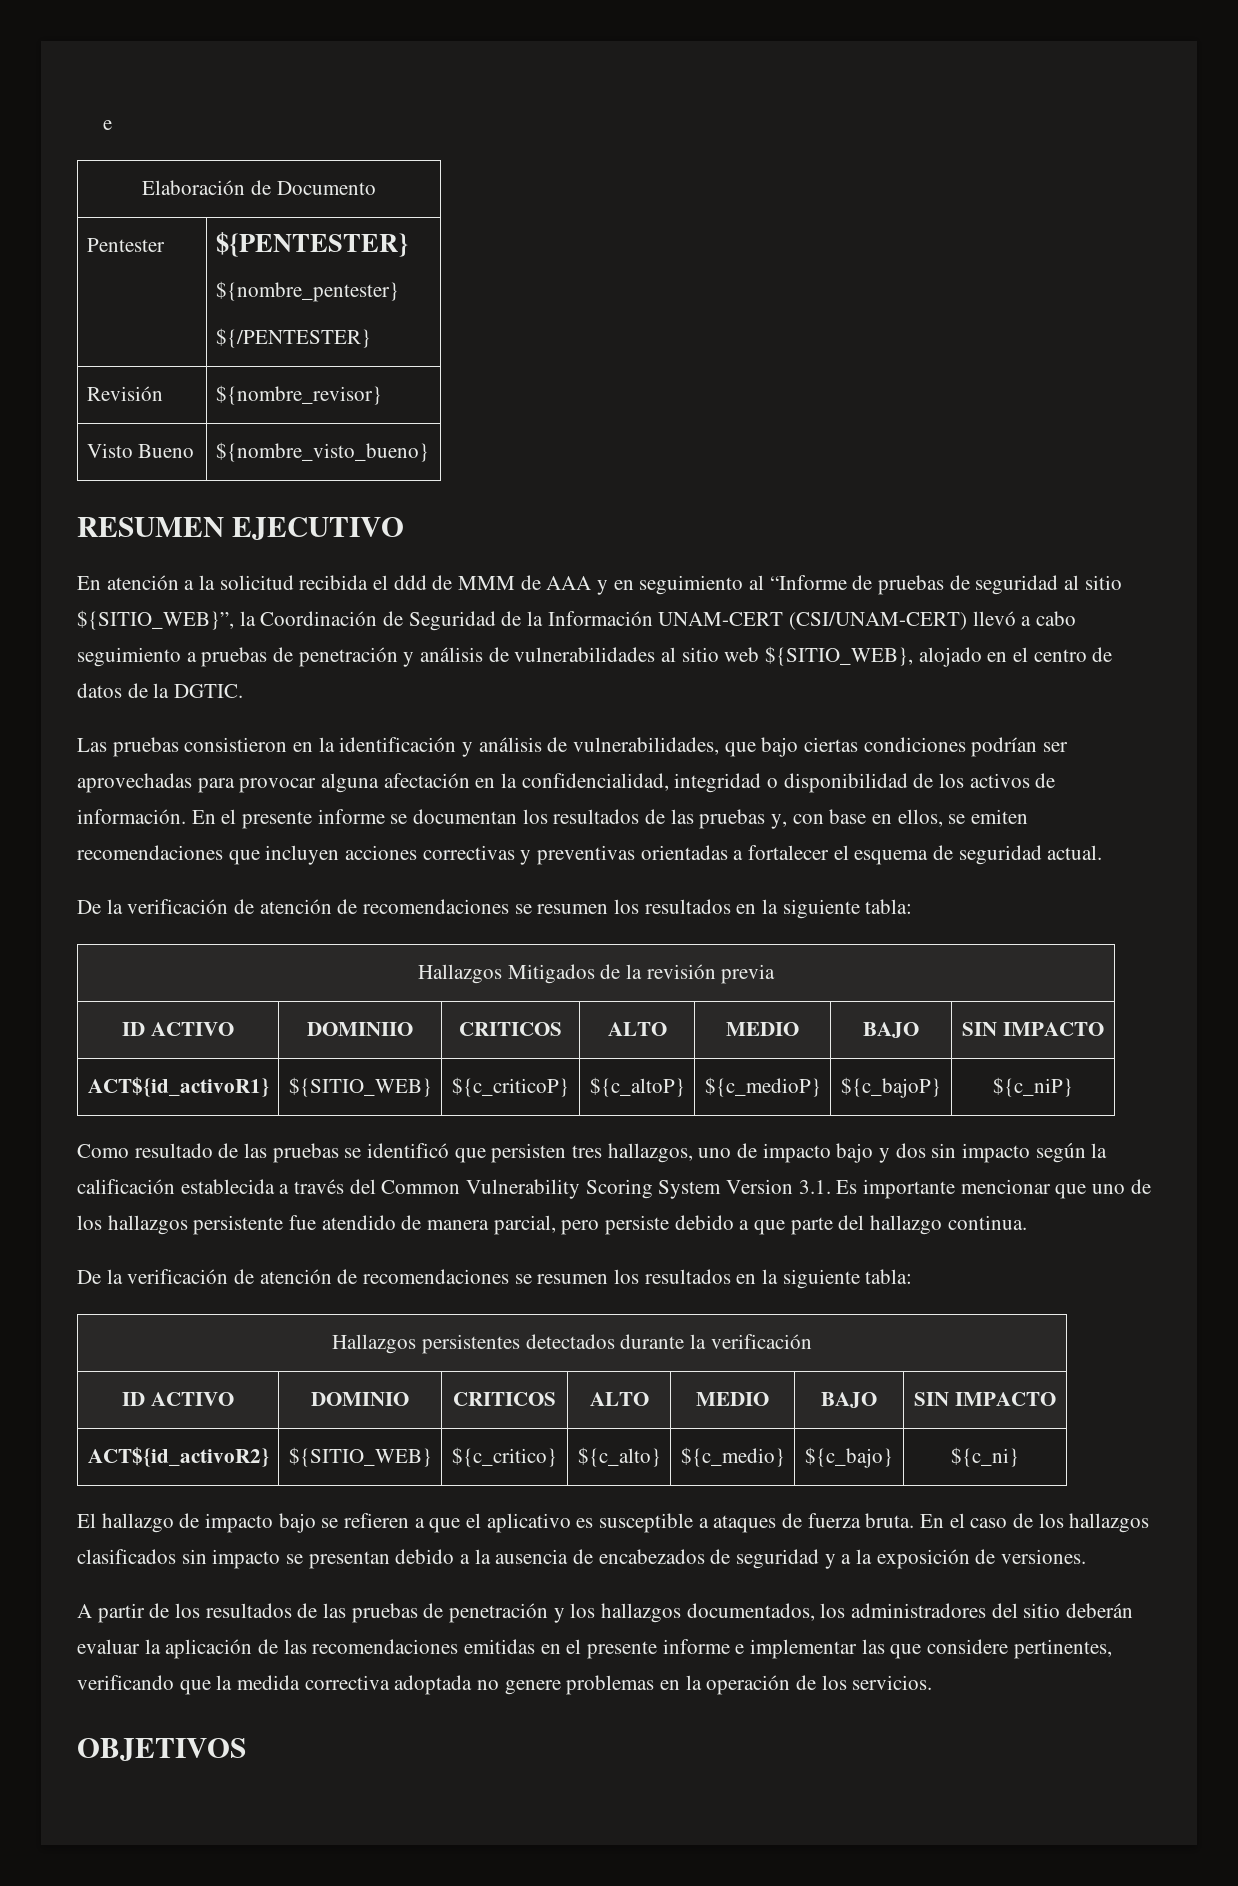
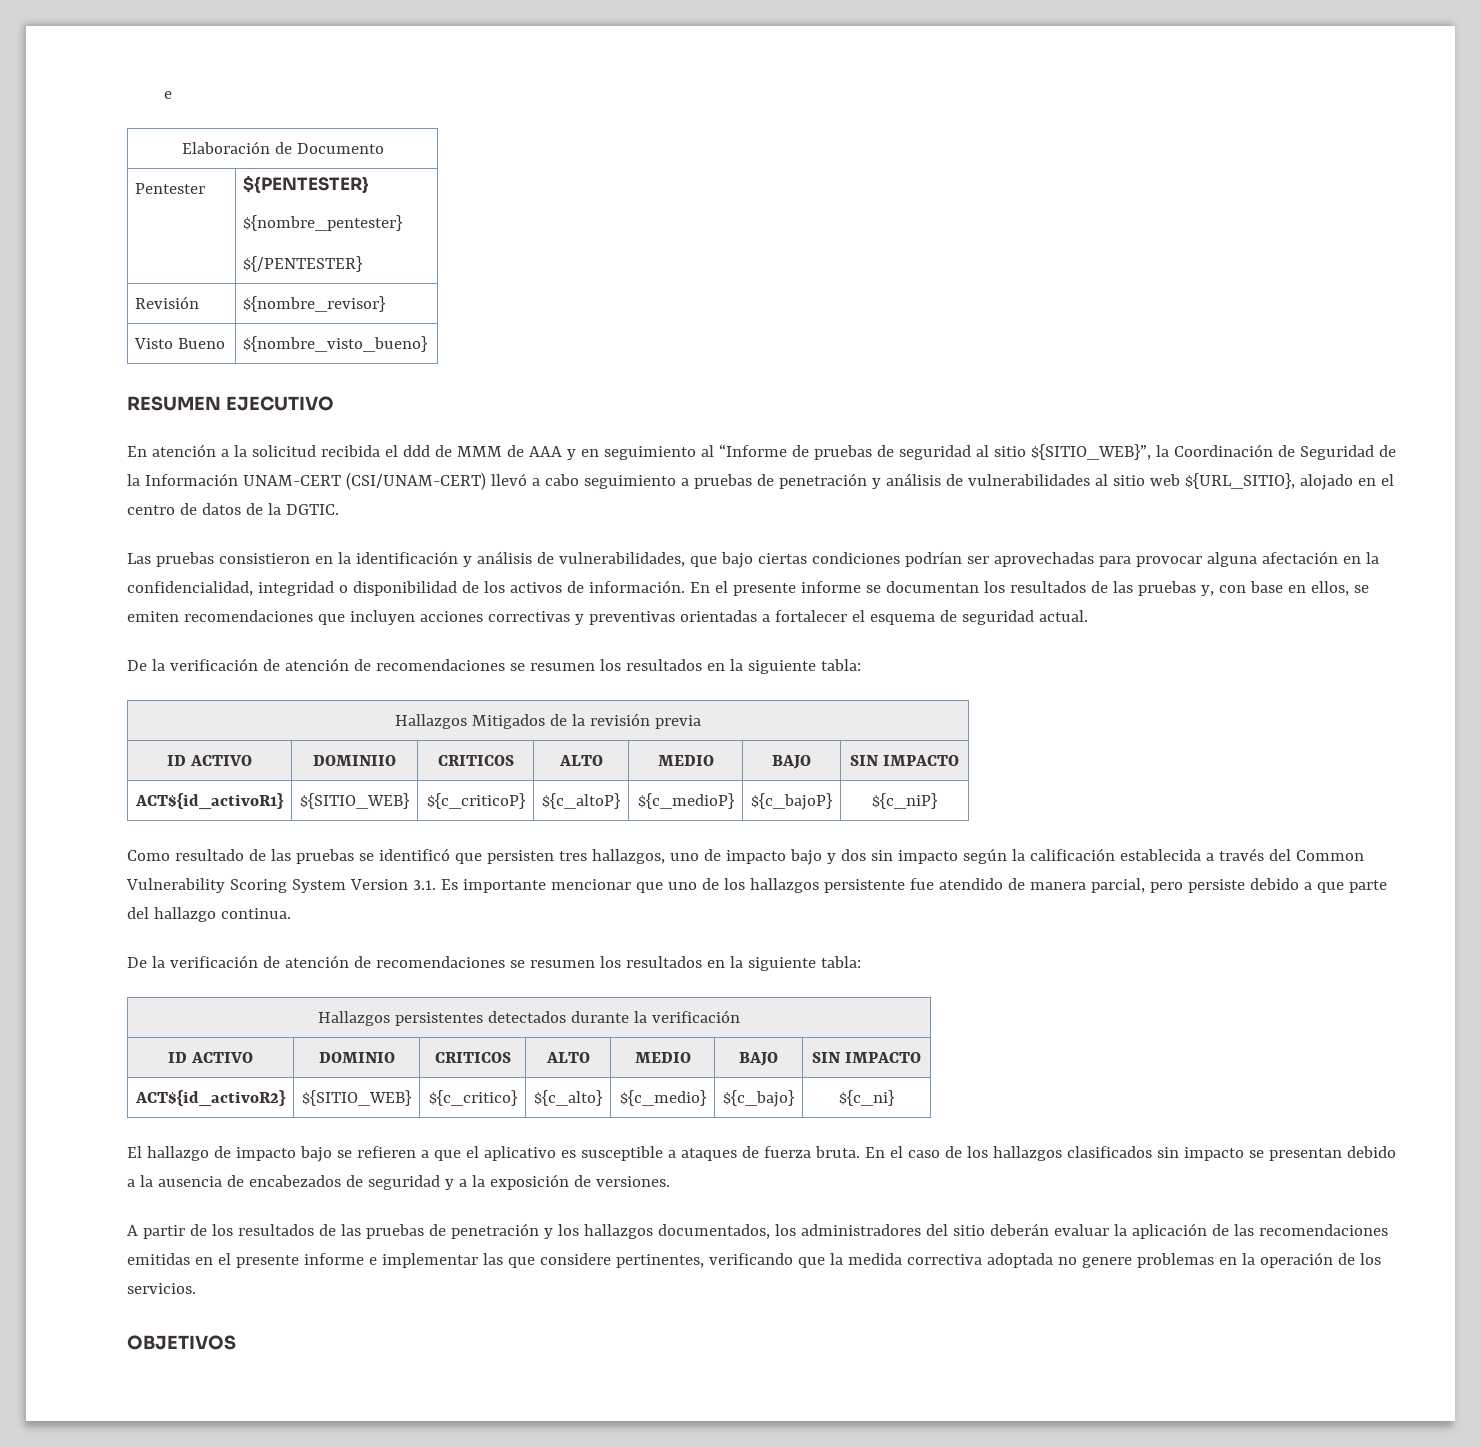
- En atención a la solicitud recibida el ddd de MMM de AAA y en seguimiento al “Informe de pruebas de seguridad al sitio ${SITIO_WEB}”, la Coordinación de Seguridad de la Información UNAM-CERT (CSI/UNAM-CERT) llevó a cabo seguimiento a pruebas de penetración y análisis de vulnerabilidades al sitio web ${SITIO_WEB}, alojado en el centro de datos de la DGTIC.
+ En atención a la solicitud recibida el ddd de MMM de AAA y en seguimiento al “Informe de pruebas de seguridad al sitio ${SITIO_WEB}”, la Coordinación de Seguridad de la Información UNAM-CERT (CSI/UNAM-CERT) llevó a cabo seguimiento a pruebas de penetración y análisis de vulnerabilidades al sitio web ${URL_SITIO}, alojado en el centro de datos de la DGTIC.

